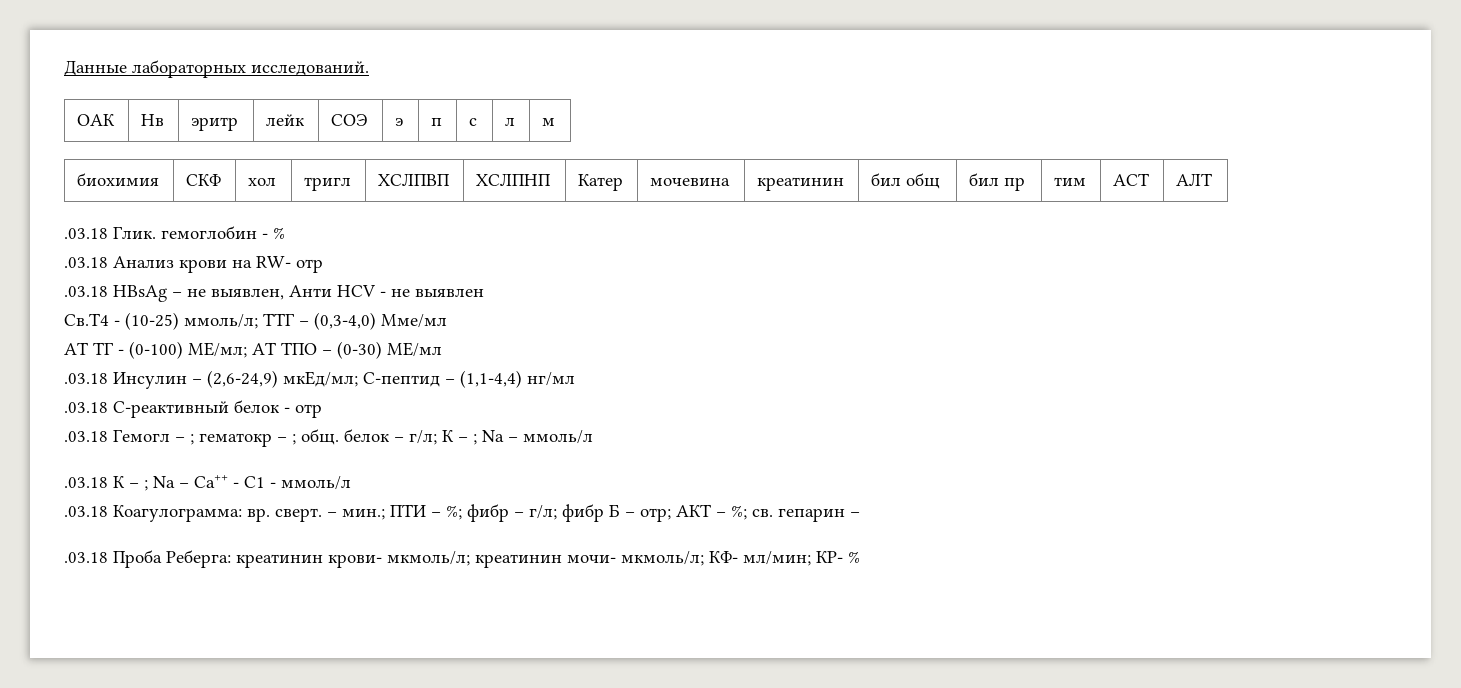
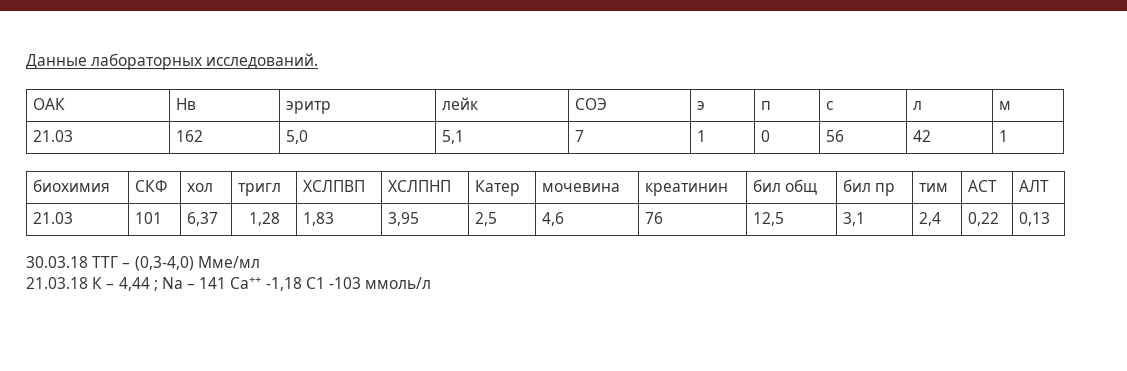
+ 21.03 | 162 | 5,0 | 5,1 | 7 | 1 | 0 | 56 | 42 | 1
- .03.18 Глик. гемоглобин - %
- .03.18 Анализ крови на RW- отр
- .03.18 НВsАg – не выявлен, Анти НСV - не выявлен
- Св.Т4 - (10-25) ммоль/л; ТТГ – (0,3-4,0) Мме/мл
- АТ ТГ - (0-100) МЕ/мл; АТ ТПО – (0-30) МЕ/мл
- .03.18 Инсулин – (2,6-24,9) мкЕд/мл; С-пептид – (1,1-4,4) нг/мл
- .03.18 С-реактивный белок - отр
- .03.18 Гемогл – ; гематокр – ; общ. белок – г/л; К – ; Nа – ммоль/л
- .03.18 К – ; Nа – Са++ - С1 - ммоль/л
- .03.18 Коагулограмма: вр. сверт. – мин.; ПТИ – %; фибр – г/л; фибр Б – отр; АКТ – %; св. гепарин –
- .03.18 Проба Реберга: креатинин крови- мкмоль/л; креатинин мочи- мкмоль/л; КФ- мл/мин; КР- %
+ 21.03 | 101 | 6,37 | 1,28 | 1,83 | 3,95 | 2,5 | 4,6 | 76 | 12,5 | 3,1 | 2,4 | 0,22 | 0,13
+ 30.03.18 ТТГ – (0,3-4,0) Мме/мл
+ 21.03.18 К – 4,44 ; Nа – 141 Са++ -1,18 С1 -103 ммоль/л

